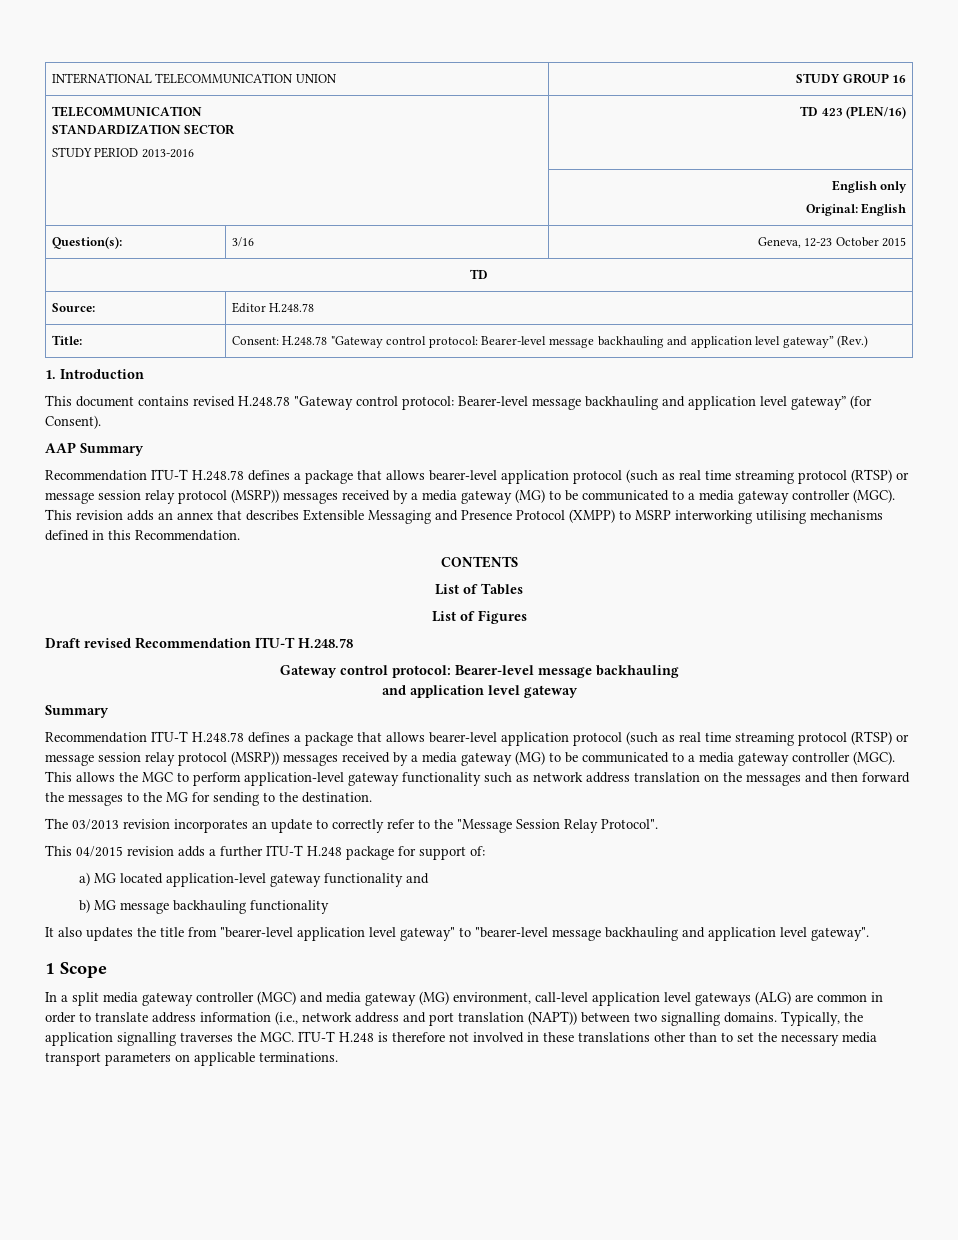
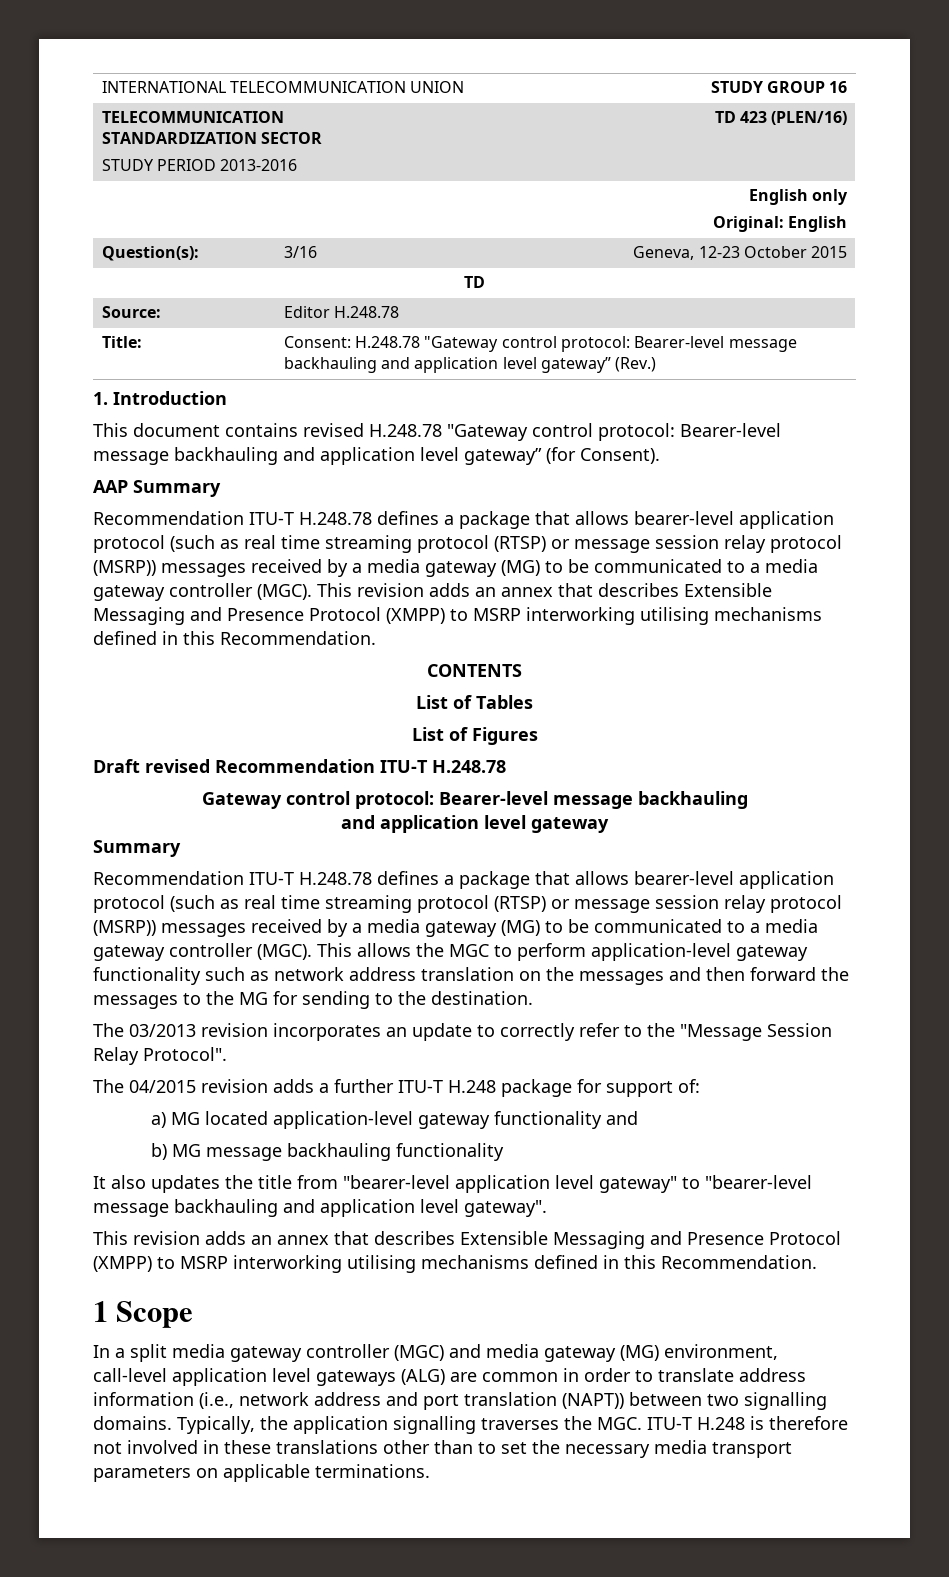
- This 04/2015 revision adds a further ITU-T H.248 package for support of:
+ The 04/2015 revision adds a further ITU-T H.248 package for support of:
  It also updates the title from "bearer-level application level gateway" to "bearer-level message backhauling and application level gateway".
+ This revision adds an annex that describes Extensible Messaging and Presence Protocol (XMPP) to MSRP interworking utilising mechanisms defined in this Recommendation.

